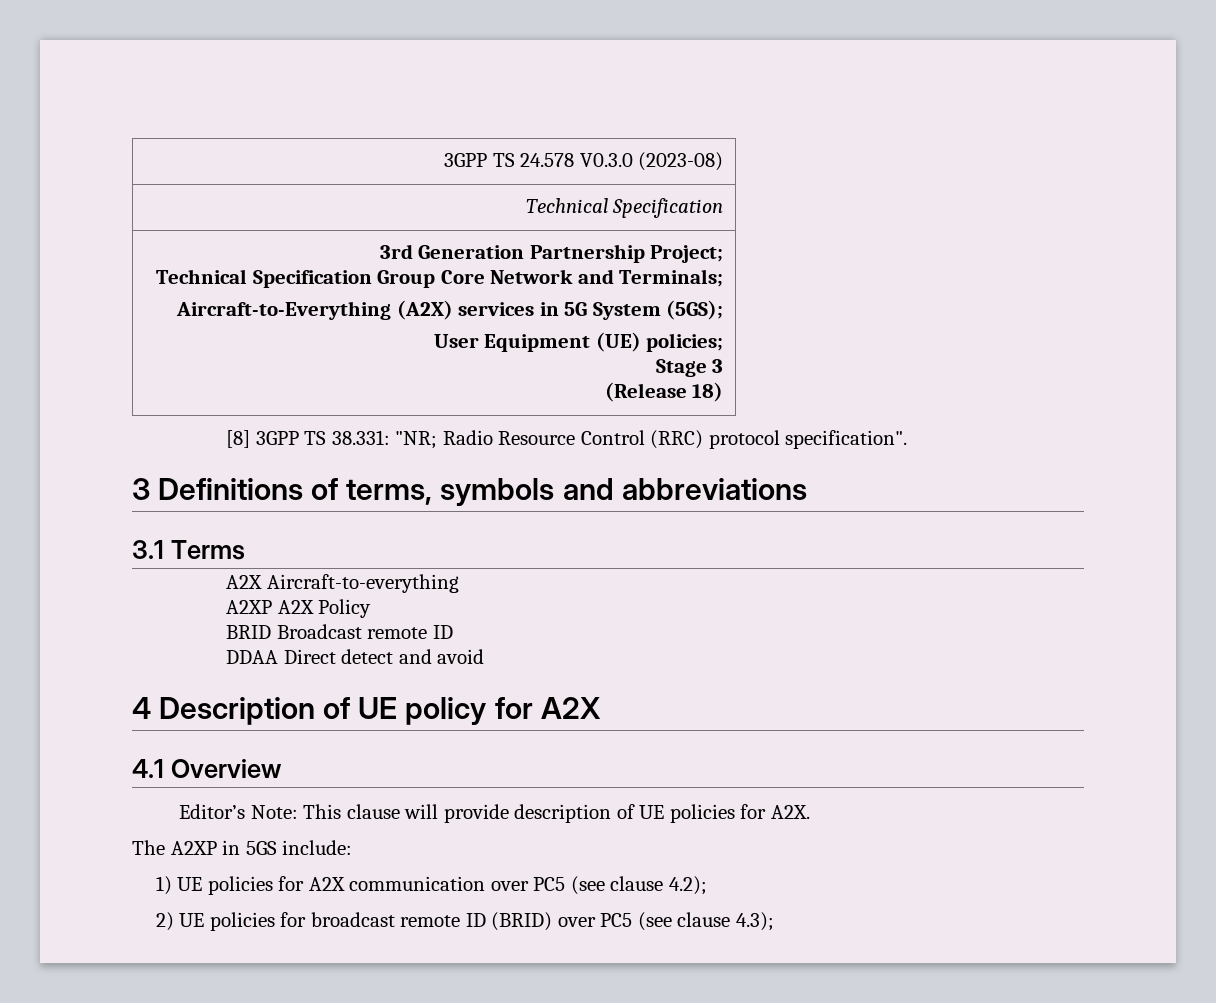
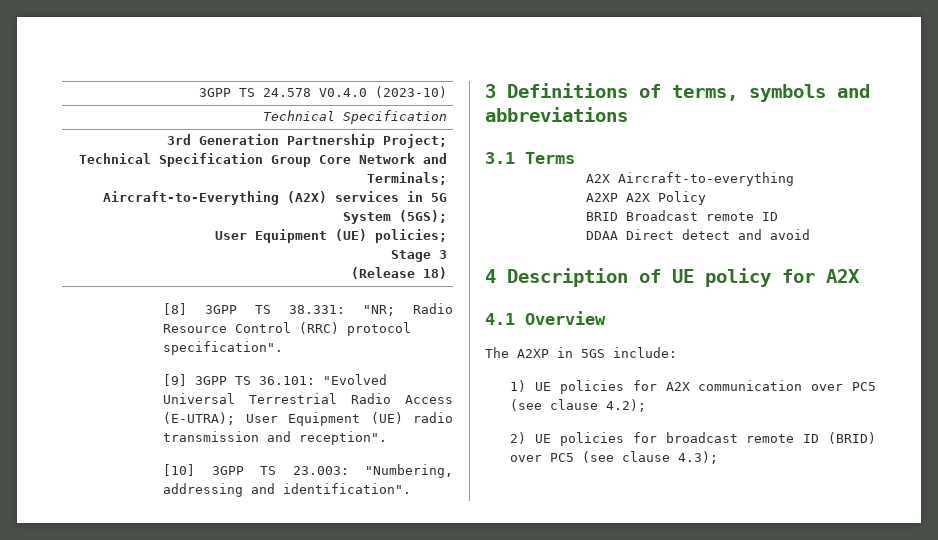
- 3GPP TS 24.578 V0.3.0 (2023-08)
+ 3GPP TS 24.578 V0.4.0 (2023-10)
+ [9] 3GPP TS 36.101: "Evolved Universal Terrestrial Radio Access (E-UTRA); User Equipment (UE) radio transmission and reception".
+ [10] 3GPP TS 23.003: "Numbering, addressing and identification".
- Editor’s Note: This clause will provide description of UE policies for A2X.

